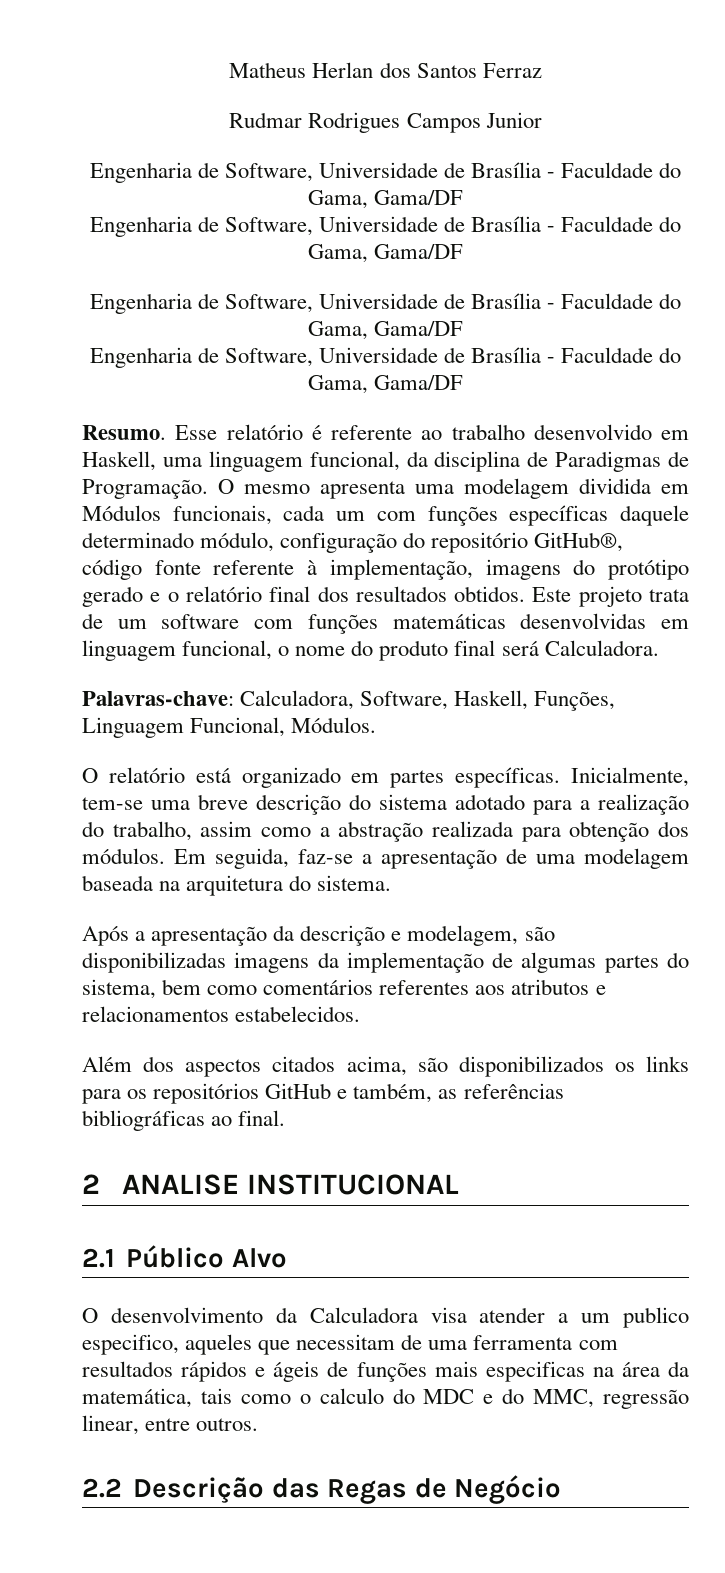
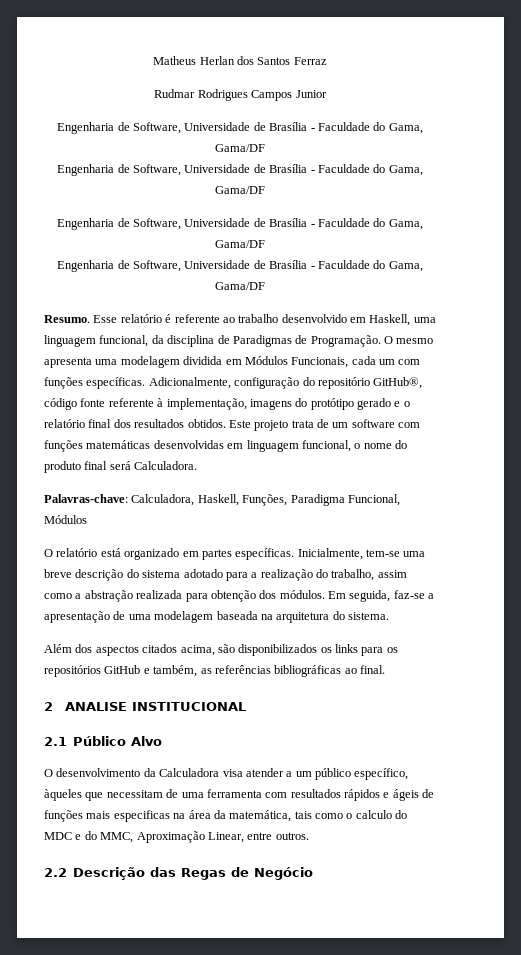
- O mesmo apresenta uma modelagem dividida em Módulos funcionais, cada um com funções específicas daquele determinado módulo, configuração do repositório GitHub®, código fonte referente à implementação, imagens do protótipo gerado e o relatório final dos resultados obtidos.
+ O mesmo apresenta uma modelagem dividida em Módulos Funcionais, cada um com funções específicas. Adicionalmente, configuração do repositório GitHub®, código fonte referente à implementação, imagens do protótipo gerado e o relatório final dos resultados obtidos.
- Palavras-chave: Calculadora, Software, Haskell, Funções, Linguagem Funcional, Módulos.
+ Palavras-chave: Calculadora, Haskell, Funções, Paradigma Funcional, Módulos
- Após a apresentação da descrição e modelagem, são disponibilizadas imagens da implementação de algumas partes do sistema, bem como comentários referentes aos atributos e relacionamentos estabelecidos.
- O desenvolvimento da Calculadora visa atender a um publico especifico, aqueles que necessitam de uma ferramenta com resultados rápidos e ágeis de funções mais especificas na área da matemática, tais como o calculo do MDC e do MMC, regressão linear, entre outros.
+ O desenvolvimento da Calculadora visa atender a um público específico, àqueles que necessitam de uma ferramenta com resultados rápidos e ágeis de funções mais especificas na área da matemática, tais como o calculo do MDC e do MMC, Aproximação Linear, entre outros.

